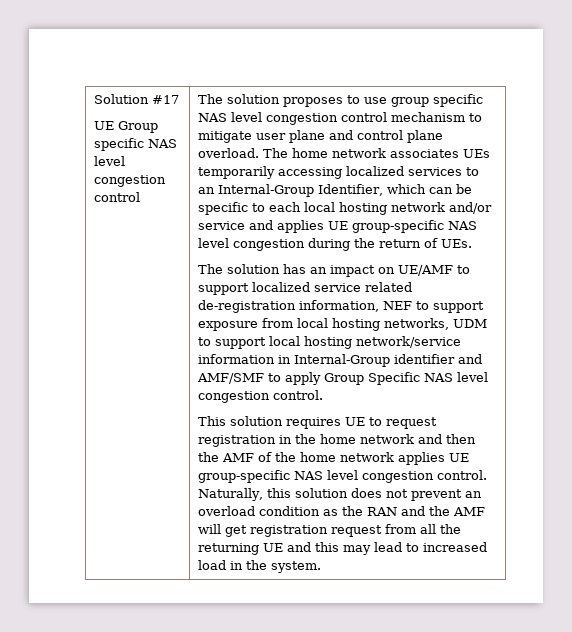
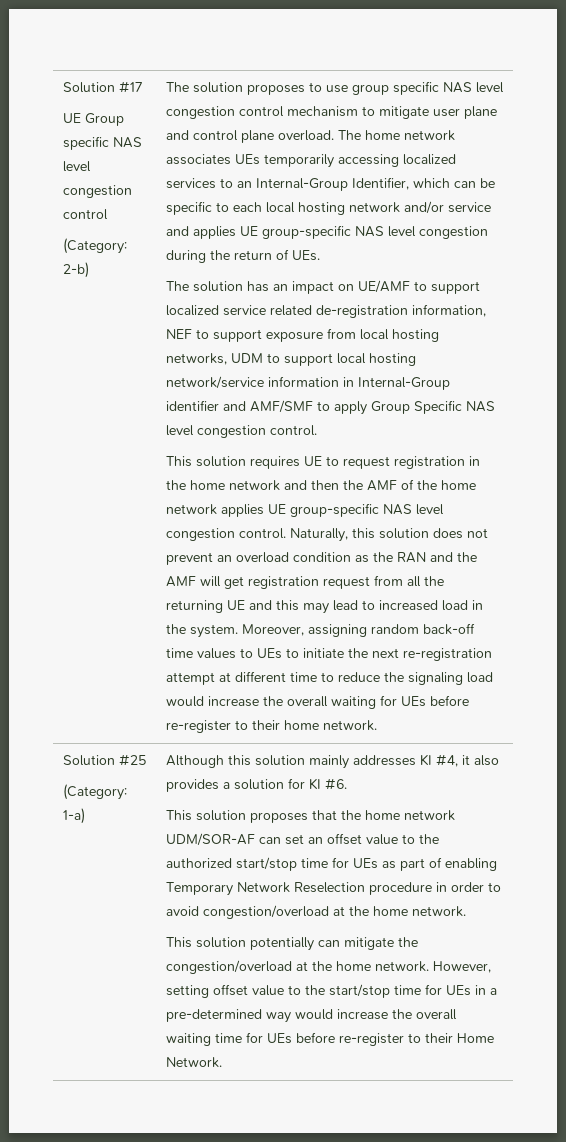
+ (Category: 2-b)
+ Moreover, assigning random back-off time values to UEs to initiate the next re-registration attempt at different time to reduce the signaling load would increase the overall waiting for UEs before re-register to their home network.
+ Solution #25
+ (Category: 1-a) | Although this solution mainly addresses KI #4, it also provides a solution for KI #6.
+ This solution proposes that the home network UDM/SOR-AF can set an offset value to the authorized start/stop time for UEs as part of enabling Temporary Network Reselection procedure in order to avoid congestion/overload at the home network.
+ This solution potentially can mitigate the congestion/overload at the home network. However, setting offset value to the start/stop time for UEs in a pre-determined way would increase the overall waiting time for UEs before re-register to their Home Network.

